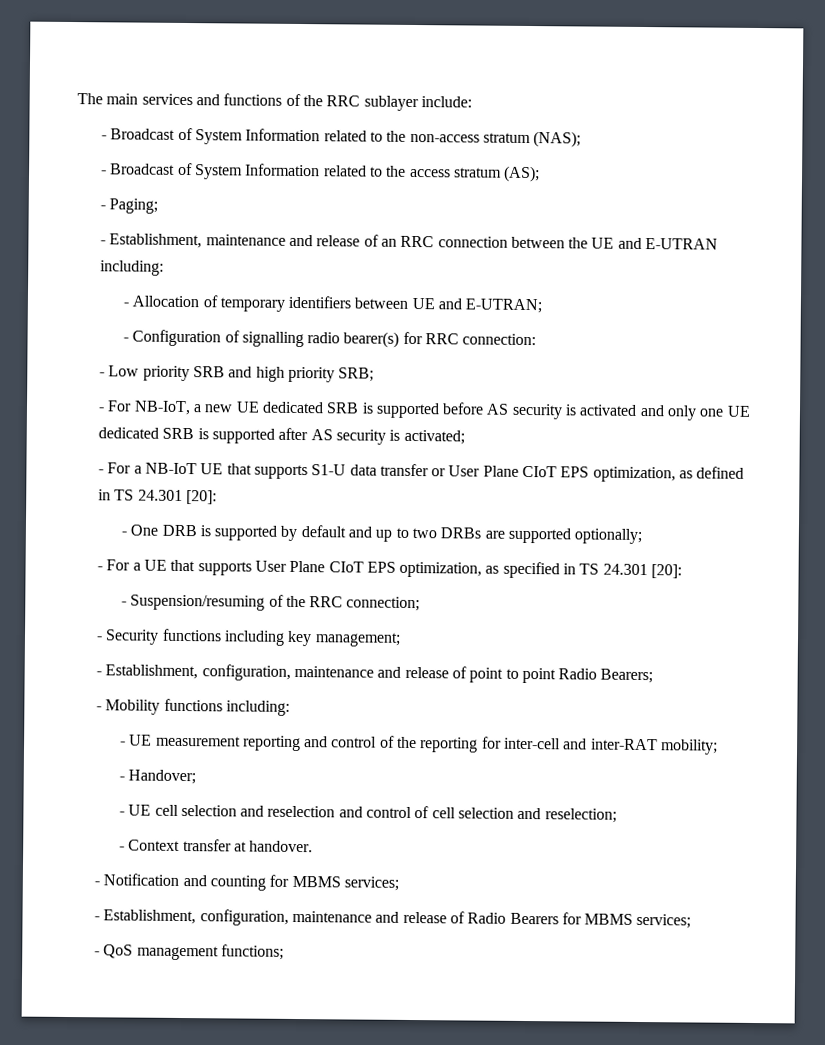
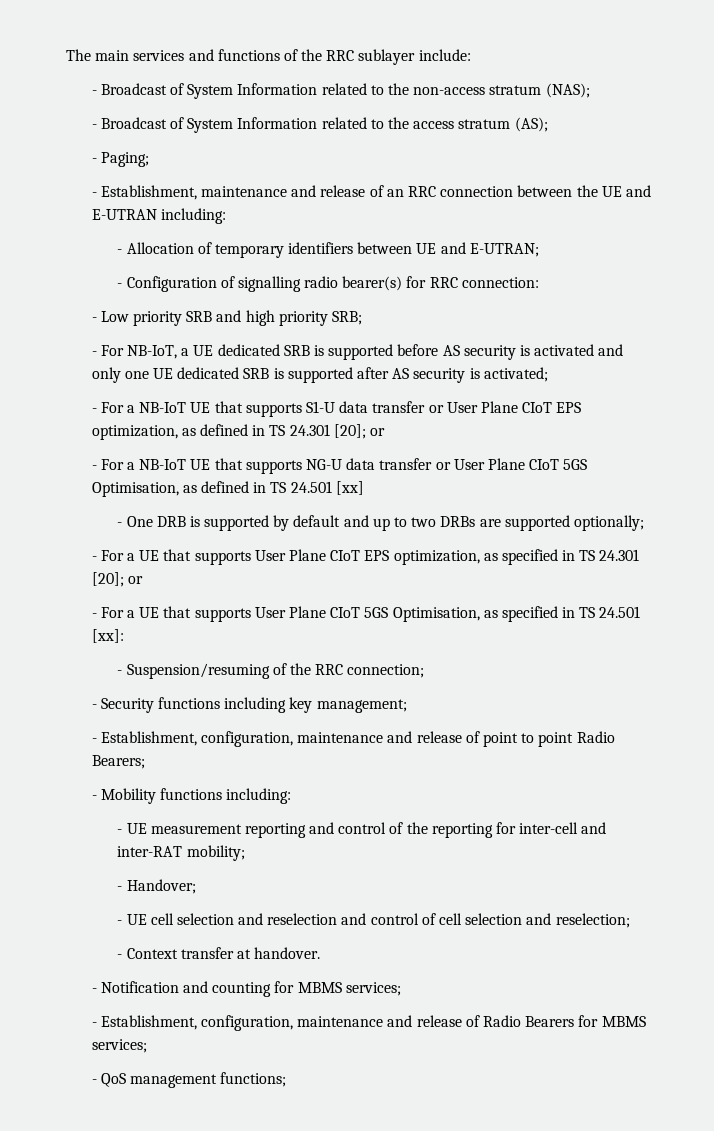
- - For NB-IoT, a new UE dedicated SRB is supported before AS security is activated and only one UE dedicated SRB is supported after AS security is activated;
+ - For NB-IoT, a UE dedicated SRB is supported before AS security is activated and only one UE dedicated SRB is supported after AS security is activated;
- - For a NB-IoT UE that supports S1-U data transfer or User Plane CIoT EPS optimization, as defined in TS 24.301 [20]:
+ - For a NB-IoT UE that supports S1-U data transfer or User Plane CIoT EPS optimization, as defined in TS 24.301 [20]; or
+ - For a NB-IoT UE that supports NG-U data transfer or User Plane CIoT 5GS Optimisation, as defined in TS 24.501 [xx]
- - For a UE that supports User Plane CIoT EPS optimization, as specified in TS 24.301 [20]:
+ - For a UE that supports User Plane CIoT EPS optimization, as specified in TS 24.301 [20]; or
+ - For a UE that supports User Plane CIoT 5GS Optimisation, as specified in TS 24.501 [xx]:

